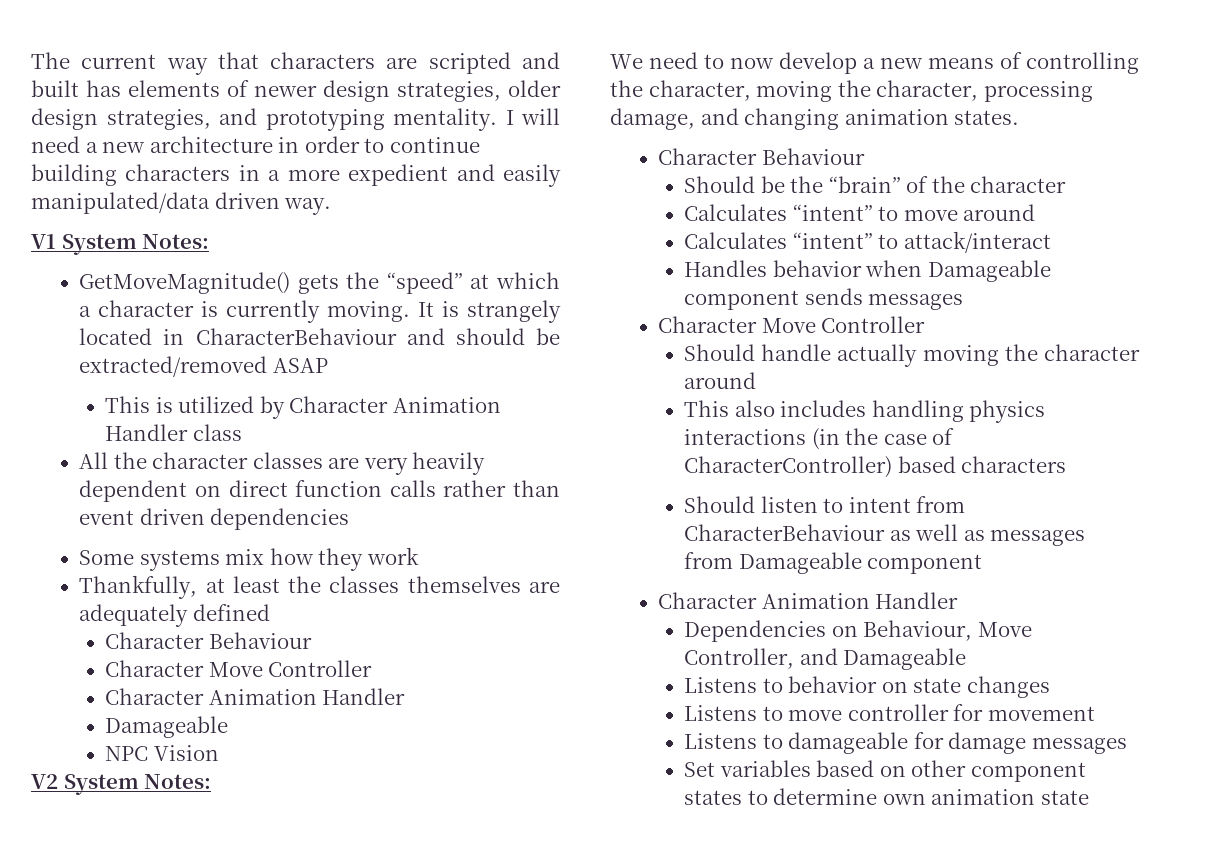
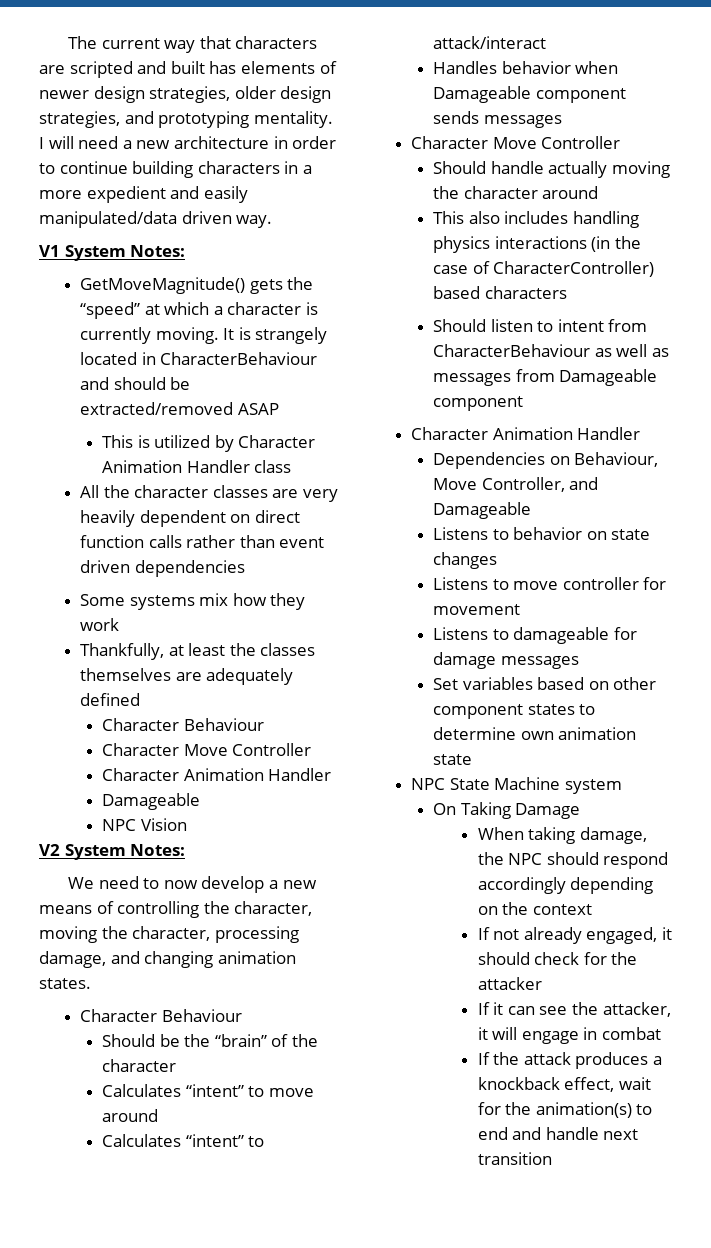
+ NPC State Machine system
+ On Taking Damage
+ When taking damage, the NPC should respond accordingly depending on the context
+ If not already engaged, it should check for the attacker
+ If it can see the attacker, it will engage in combat
+ If the attack produces a knockback effect, wait for the animation(s) to end and handle next transition

